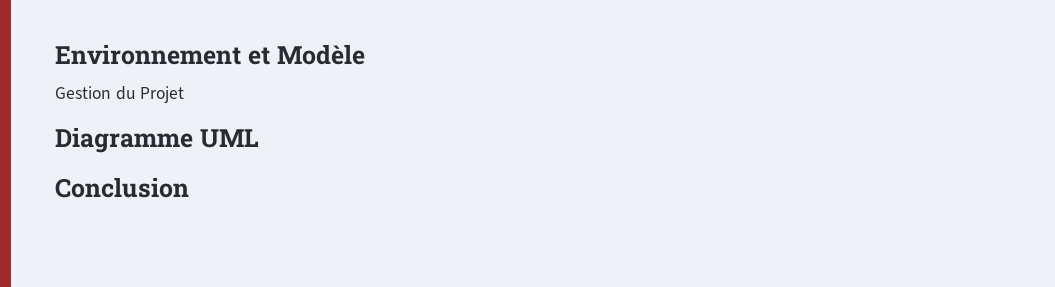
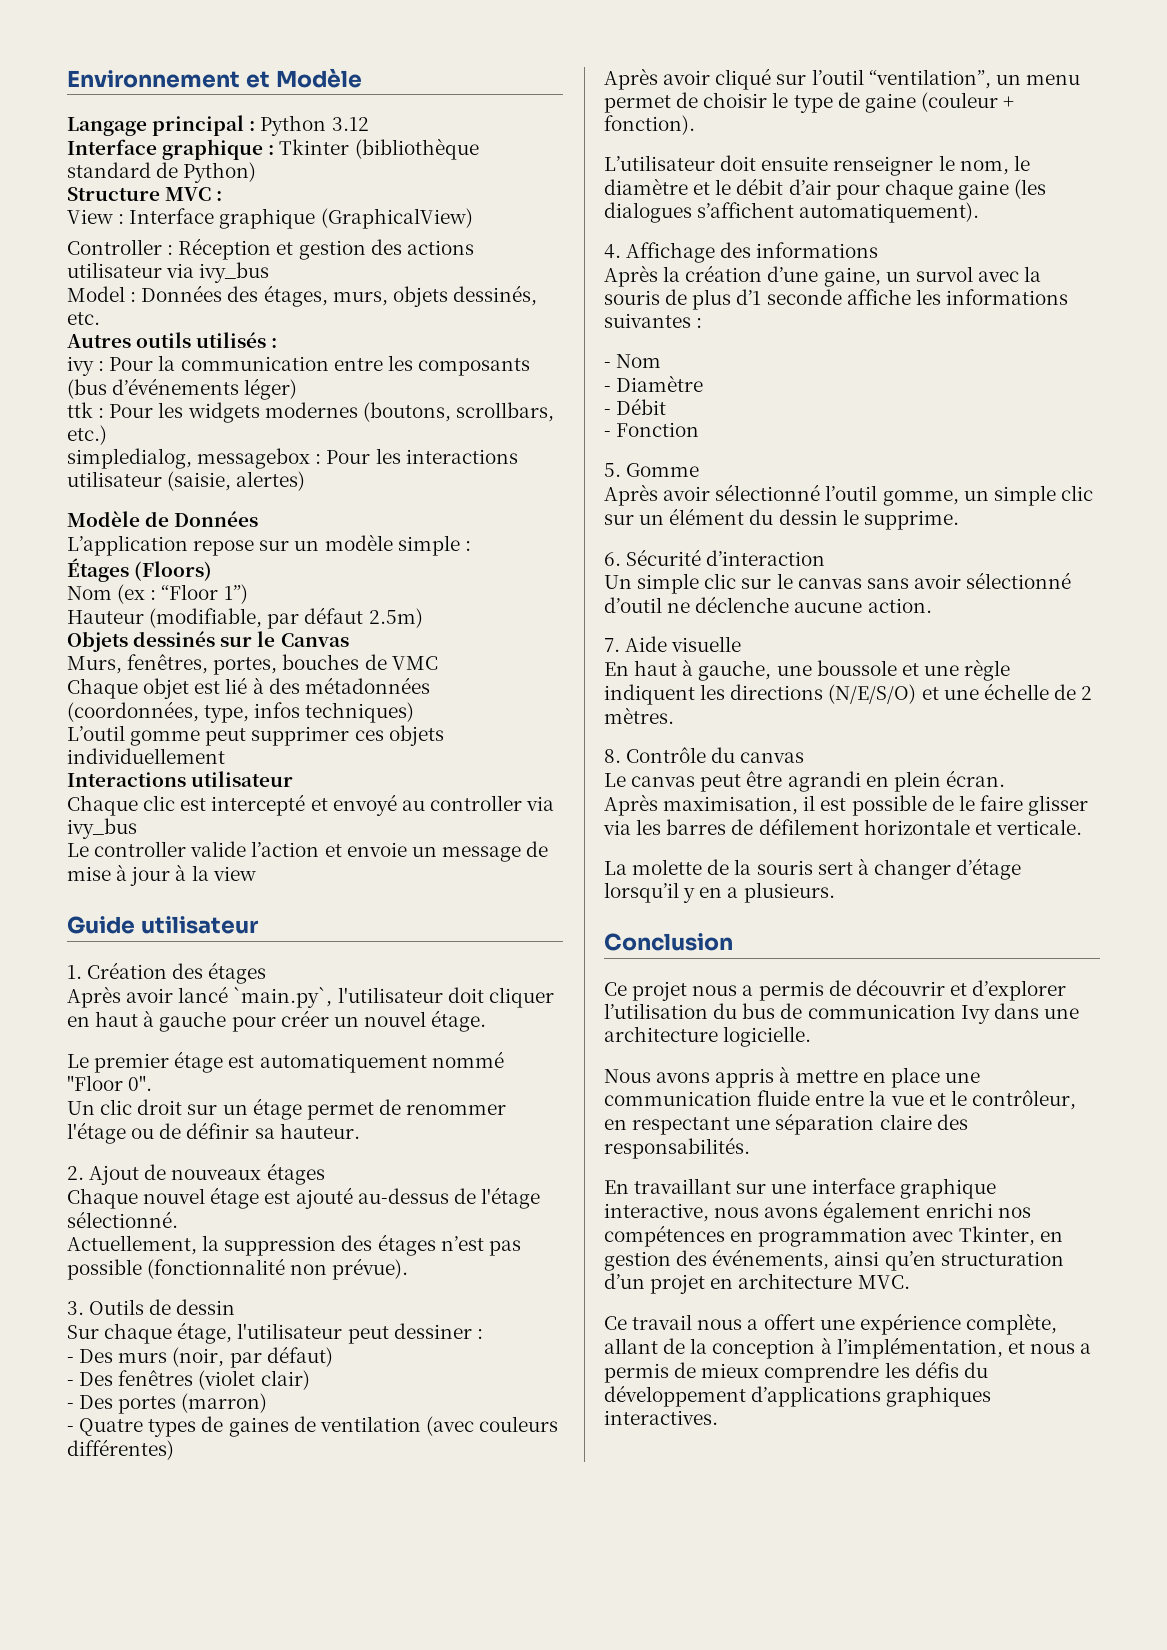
- Gestion du Projet
- Diagramme UML
+ Langage principal : Python 3.12
+ Interface graphique : Tkinter (bibliothèque standard de Python)
+ Structure MVC :
+ View : Interface graphique (GraphicalView)
+ Controller : Réception et gestion des actions utilisateur via ivy_bus
+ Model : Données des étages, murs, objets dessinés, etc.
+ Autres outils utilisés :
+ ivy : Pour la communication entre les composants (bus d’événements léger)
+ ttk : Pour les widgets modernes (boutons, scrollbars, etc.)
+ simpledialog, messagebox : Pour les interactions utilisateur (saisie, alertes)
+ Modèle de Données
+ L’application repose sur un modèle simple :
+ Étages (Floors)
+ Nom (ex : “Floor 1”)
+ Hauteur (modifiable, par défaut 2.5m)
+ Objets dessinés sur le Canvas
+ Murs, fenêtres, portes, bouches de VMC
+ Chaque objet est lié à des métadonnées (coordonnées, type, infos techniques)
+ L’outil gomme peut supprimer ces objets individuellement
+ Interactions utilisateur
+ Chaque clic est intercepté et envoyé au controller via ivy_bus
+ Le controller valide l’action et envoie un message de mise à jour à la view
+ Guide utilisateur
+ 1. Création des étages
+ Après avoir lancé `main.py`, l'utilisateur doit cliquer en haut à gauche pour créer un nouvel étage.
+ Le premier étage est automatiquement nommé "Floor 0".
+ Un clic droit sur un étage permet de renommer l'étage ou de définir sa hauteur.
+ 2. Ajout de nouveaux étages
+ Chaque nouvel étage est ajouté au-dessus de l'étage sélectionné.
+ Actuellement, la suppression des étages n’est pas possible (fonctionnalité non prévue).
+ 3. Outils de dessin
+ Sur chaque étage, l'utilisateur peut dessiner :
+ - Des murs (noir, par défaut)
+ - Des fenêtres (violet clair)
+ - Des portes (marron)
+ - Quatre types de gaines de ventilation (avec couleurs différentes)
+ Après avoir cliqué sur l’outil “ventilation”, un menu permet de choisir le type de gaine (couleur + fonction).
+ L’utilisateur doit ensuite renseigner le nom, le diamètre et le débit d’air pour chaque gaine (les dialogues s’affichent automatiquement).
+ 4. Affichage des informations
+ Après la création d’une gaine, un survol avec la souris de plus d’1 seconde affiche les informations suivantes :
+ - Nom
+ - Diamètre
+ - Débit
+ - Fonction
+ 5. Gomme
+ Après avoir sélectionné l’outil gomme, un simple clic sur un élément du dessin le supprime.
+ 6. Sécurité d’interaction
+ Un simple clic sur le canvas sans avoir sélectionné d’outil ne déclenche aucune action.
+ 7. Aide visuelle
+ En haut à gauche, une boussole et une règle indiquent les directions (N/E/S/O) et une échelle de 2 mètres.
+ 8. Contrôle du canvas
+ Le canvas peut être agrandi en plein écran.
+ Après maximisation, il est possible de le faire glisser via les barres de défilement horizontale et verticale.
+ La molette de la souris sert à changer d’étage lorsqu’il y en a plusieurs.
  Conclusion
+ Ce projet nous a permis de découvrir et d’explorer l’utilisation du bus de communication Ivy dans une architecture logicielle.
+ Nous avons appris à mettre en place une communication fluide entre la vue et le contrôleur, en respectant une séparation claire des responsabilités.
+ En travaillant sur une interface graphique interactive, nous avons également enrichi nos compétences en programmation avec Tkinter, en gestion des événements, ainsi qu’en structuration d’un projet en architecture MVC.
+ Ce travail nous a offert une expérience complète, allant de la conception à l’implémentation, et nous a permis de mieux comprendre les défis du développement d’applications graphiques interactives.

